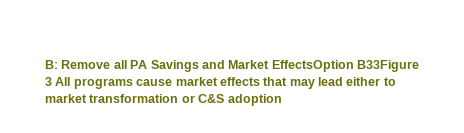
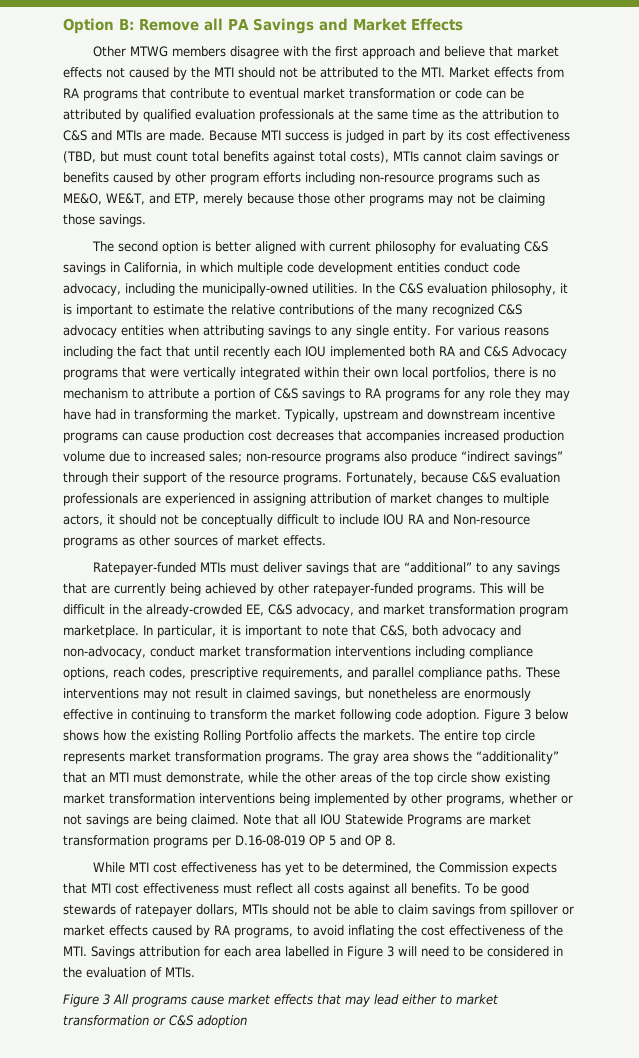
- B: Remove all PA Savings and Market EffectsOption B33Figure 3 All programs cause market effects that may lead either to market transformation or C&S adoption
+ Option B: Remove all PA Savings and Market Effects
+ Other MTWG members disagree with the first approach and believe that market effects not caused by the MTI should not be attributed to the MTI. Market effects from RA programs that contribute to eventual market transformation or code can be attributed by qualified evaluation professionals at the same time as the attribution to C&S and MTIs are made. Because MTI success is judged in part by its cost effectiveness (TBD, but must count total benefits against total costs), MTIs cannot claim savings or benefits caused by other program efforts including non-resource programs such as ME&O, WE&T, and ETP, merely because those other programs may not be claiming those savings.
+ The second option is better aligned with current philosophy for evaluating C&S savings in California, in which multiple code development entities conduct code advocacy, including the municipally-owned utilities. In the C&S evaluation philosophy, it is important to estimate the relative contributions of the many recognized C&S advocacy entities when attributing savings to any single entity. For various reasons including the fact that until recently each IOU implemented both RA and C&S Advocacy programs that were vertically integrated within their own local portfolios, there is no mechanism to attribute a portion of C&S savings to RA programs for any role they may have had in transforming the market. Typically, upstream and downstream incentive programs can cause production cost decreases that accompanies increased production volume due to increased sales; non-resource programs also produce “indirect savings” through their support of the resource programs. Fortunately, because C&S evaluation professionals are experienced in assigning attribution of market changes to multiple actors, it should not be conceptually difficult to include IOU RA and Non-resource programs as other sources of market effects.
+ Ratepayer-funded MTIs must deliver savings that are “additional” to any savings that are currently being achieved by other ratepayer-funded programs. This will be difficult in the already-crowded EE, C&S advocacy, and market transformation program marketplace. In particular, it is important to note that C&S, both advocacy and non-advocacy, conduct market transformation interventions including compliance options, reach codes, prescriptive requirements, and parallel compliance paths. These interventions may not result in claimed savings, but nonetheless are enormously effective in continuing to transform the market following code adoption. Figure 3 below shows how the existing Rolling Portfolio affects the markets. The entire top circle represents market transformation programs. The gray area shows the “additionality” that an MTI must demonstrate, while the other areas of the top circle show existing market transformation interventions being implemented by other programs, whether or not savings are being claimed. Note that all IOU Statewide Programs are market transformation programs per D.16-08-019 OP 5 and OP 8.
+ While MTI cost effectiveness has yet to be determined, the Commission expects that MTI cost effectiveness must reflect all costs against all benefits. To be good stewards of ratepayer dollars, MTIs should not be able to claim savings from spillover or market effects caused by RA programs, to avoid inflating the cost effectiveness of the MTI. Savings attribution for each area labelled in Figure 3 will need to be considered in the evaluation of MTIs.
+ Figure 3 All programs cause market effects that may lead either to market transformation or C&S adoption

